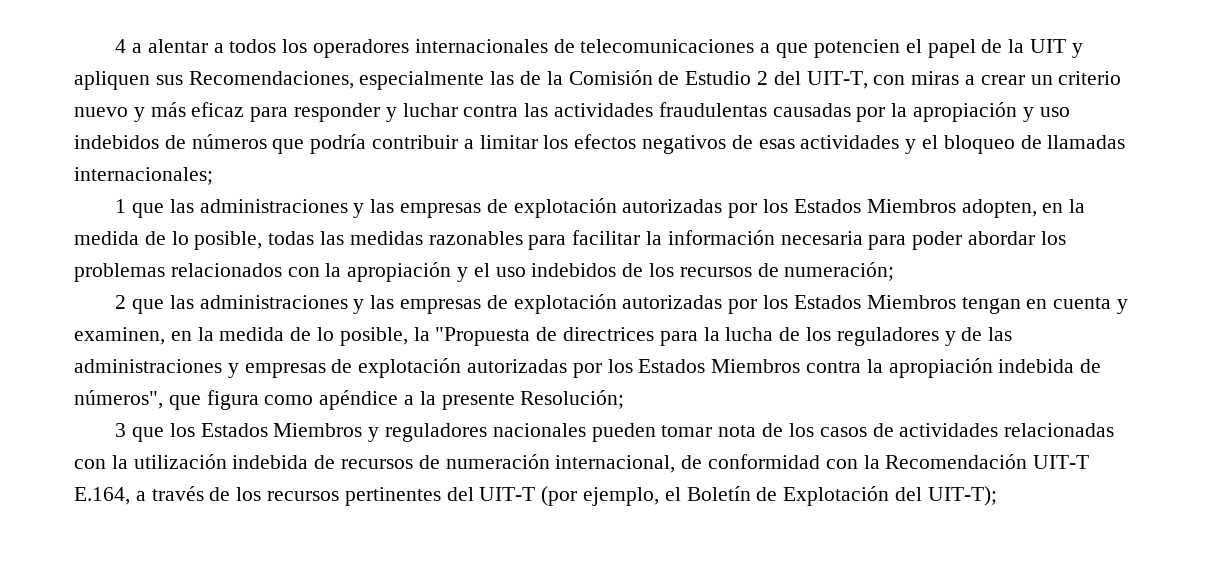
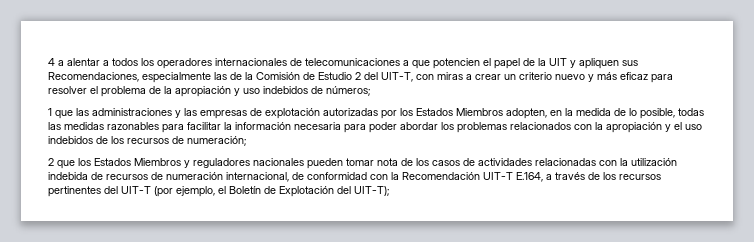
- 4 a alentar a todos los operadores internacionales de telecomunicaciones a que potencien el papel de la UIT y apliquen sus Recomendaciones, especialmente las de la Comisión de Estudio 2 del UIT-T, con miras a crear un criterio nuevo y más eficaz para responder y luchar contra las actividades fraudulentas causadas por la apropiación y uso indebidos de números que podría contribuir a limitar los efectos negativos de esas actividades y el bloqueo de llamadas internacionales;
+ 4 a alentar a todos los operadores internacionales de telecomunicaciones a que potencien el papel de la UIT y apliquen sus Recomendaciones, especialmente las de la Comisión de Estudio 2 del UIT-T, con miras a crear un criterio nuevo y más eficaz para resolver el problema de la apropiación y uso indebidos de números;
- 2 que las administraciones y las empresas de explotación autorizadas por los Estados Miembros tengan en cuenta y examinen, en la medida de lo posible, la "Propuesta de directrices para la lucha de los reguladores y de las administraciones y empresas de explotación autorizadas por los Estados Miembros contra la apropiación indebida de números", que figura como apéndice a la presente Resolución;
- 3 que los Estados Miembros y reguladores nacionales pueden tomar nota de los casos de actividades relacionadas con la utilización indebida de recursos de numeración internacional, de conformidad con la Recomendación UIT-T E.164, a través de los recursos pertinentes del UIT-T (por ejemplo, el Boletín de Explotación del UIT-T);
+ 2 que los Estados Miembros y reguladores nacionales pueden tomar nota de los casos de actividades relacionadas con la utilización indebida de recursos de numeración internacional, de conformidad con la Recomendación UIT-T E.164, a través de los recursos pertinentes del UIT-T (por ejemplo, el Boletín de Explotación del UIT-T);

